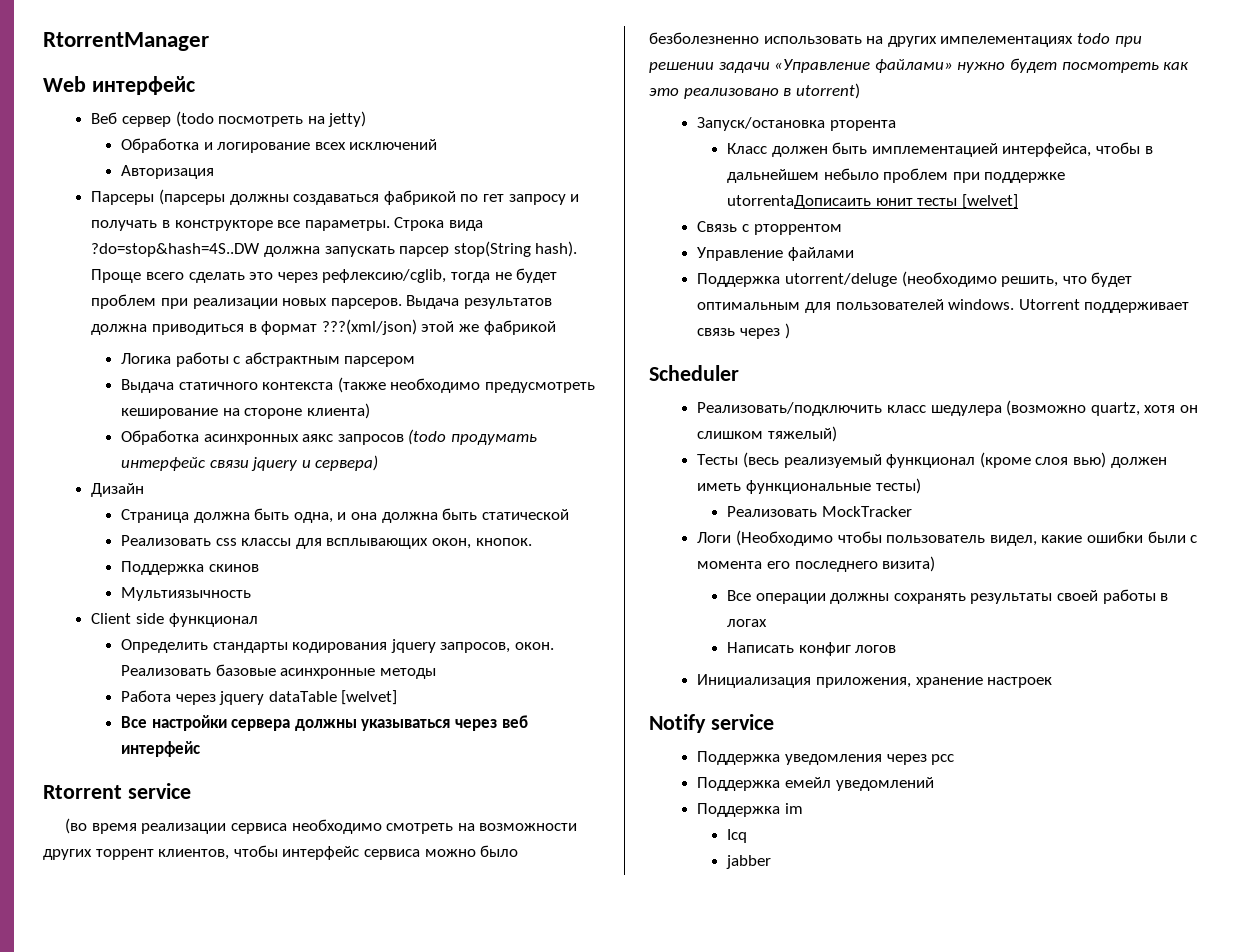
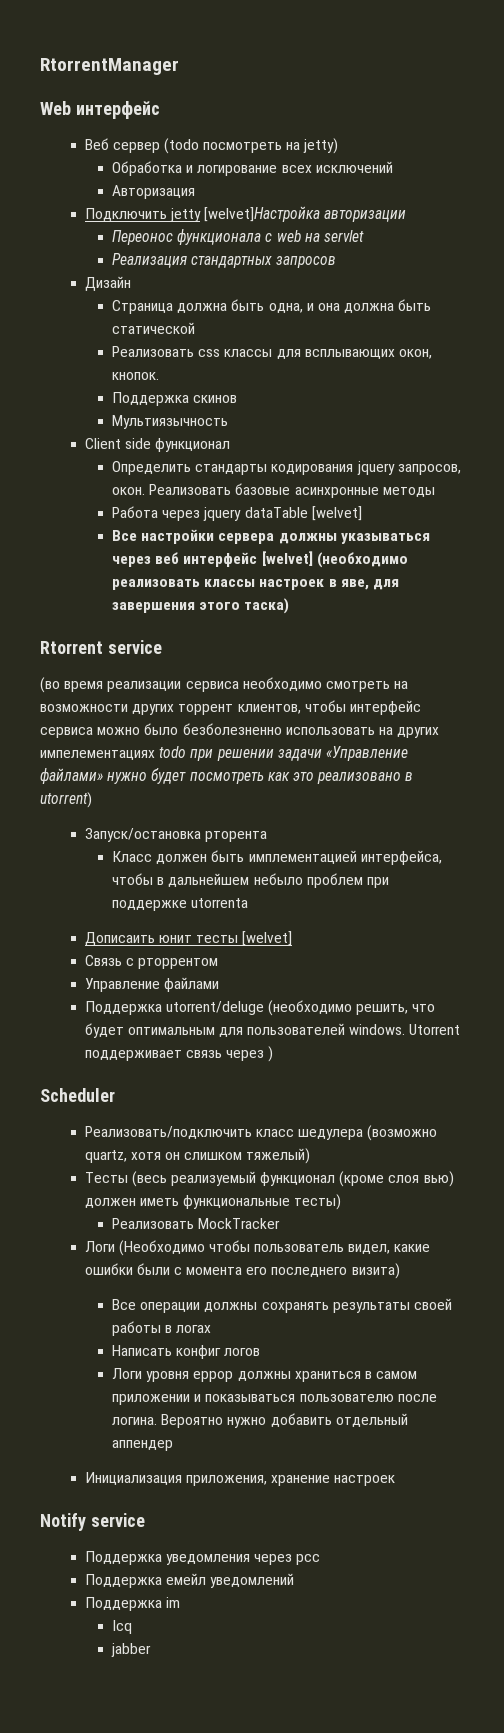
- Парсеры (парсеры должны создаваться фабрикой по гет запросу и получать в конструкторе все параметры. Строка вида ?do=stop&hash=4S..DW должна запускать парсер stop(String hash). Проще всего сделать это через рефлексию/cglib, тогда не будет проблем при реализации новых парсеров. Выдача результатов должна приводиться в формат ???(xml/json) этой же фабрикой
- Логика работы с абстрактным парсером
- Выдача статичного контекста (также необходимо предусмотреть кеширование на стороне клиента)
- Обработка асинхронных аякс запросов (todo продумать интерфейс связи jquery и сервера)
+ Подключить jetty [welvet]Настройка авторизации
+ Переонос функционала с web на servlet
+ Реализация стандартных запросов
- Все настройки сервера должны указываться через веб интерфейс
+ Все настройки сервера должны указываться через веб интерфейс [welvet] (необходимо реализовать классы настроек в яве, для завершения этого таска)
- Класс должен быть имплементацией интерфейса, чтобы в дальнейшем небыло проблем при поддержке utorrentaДописаить юнит тесты [welvet]
+ Класс должен быть имплементацией интерфейса, чтобы в дальнейшем небыло проблем при поддержке utorrenta
+ Дописаить юнит тесты [welvet]
+ Логи уровня еррор должны храниться в самом приложении и показываться пользователю после логина. Вероятно нужно добавить отдельный аппендер

